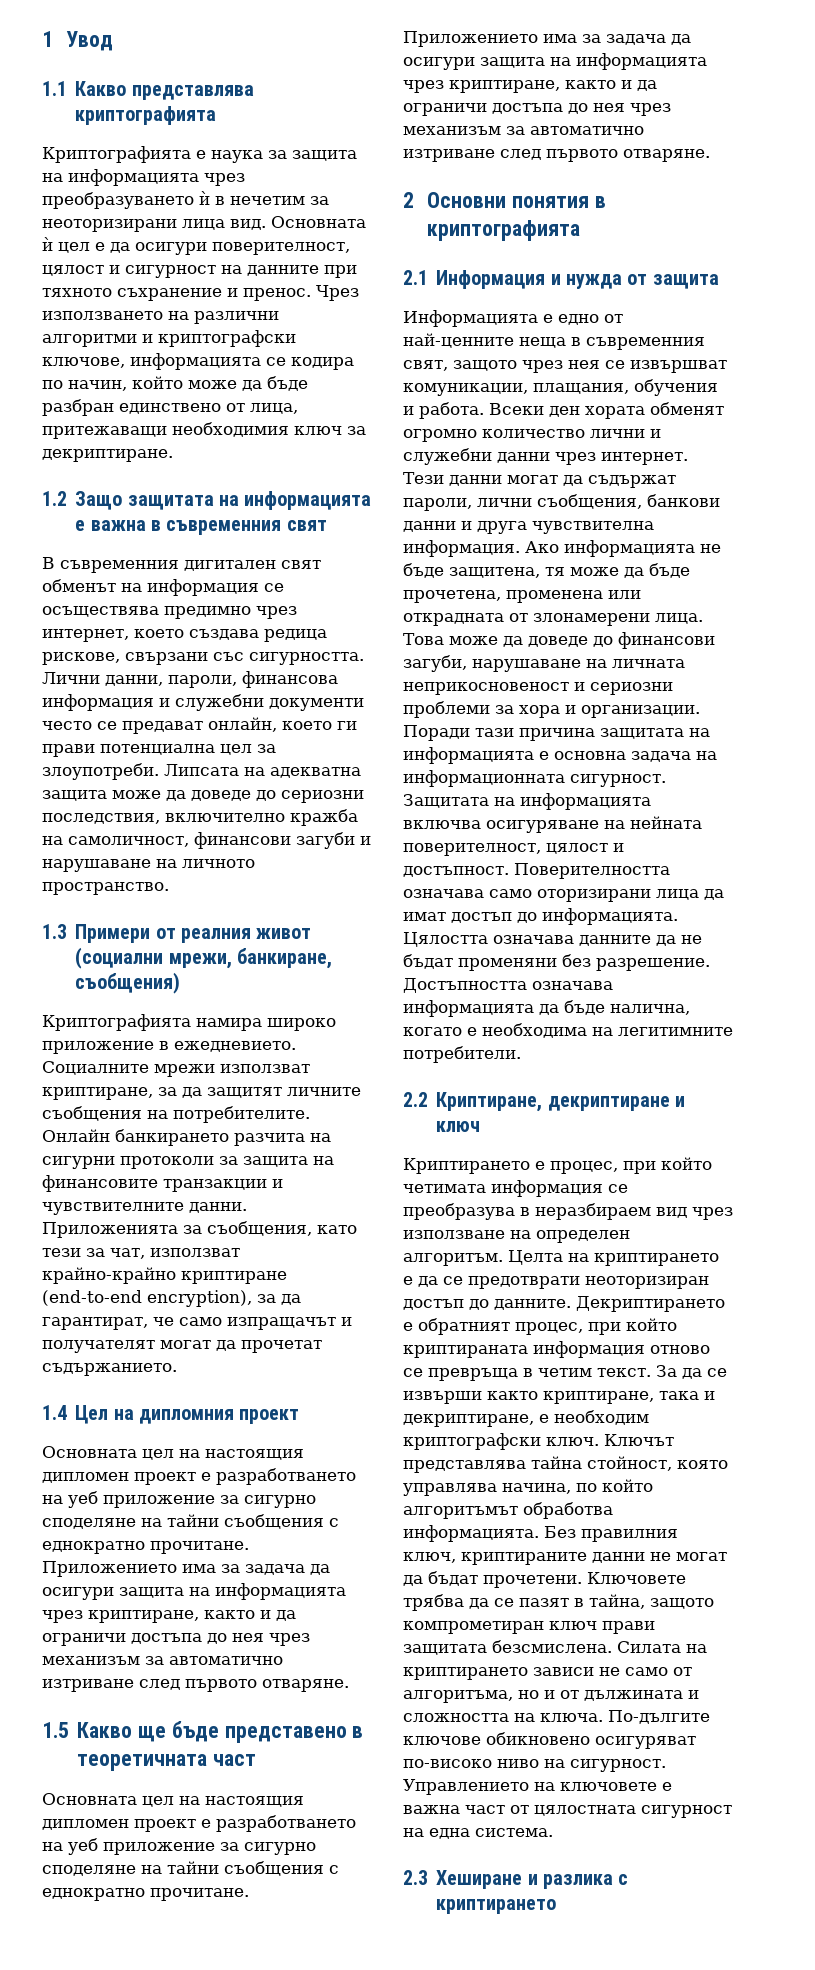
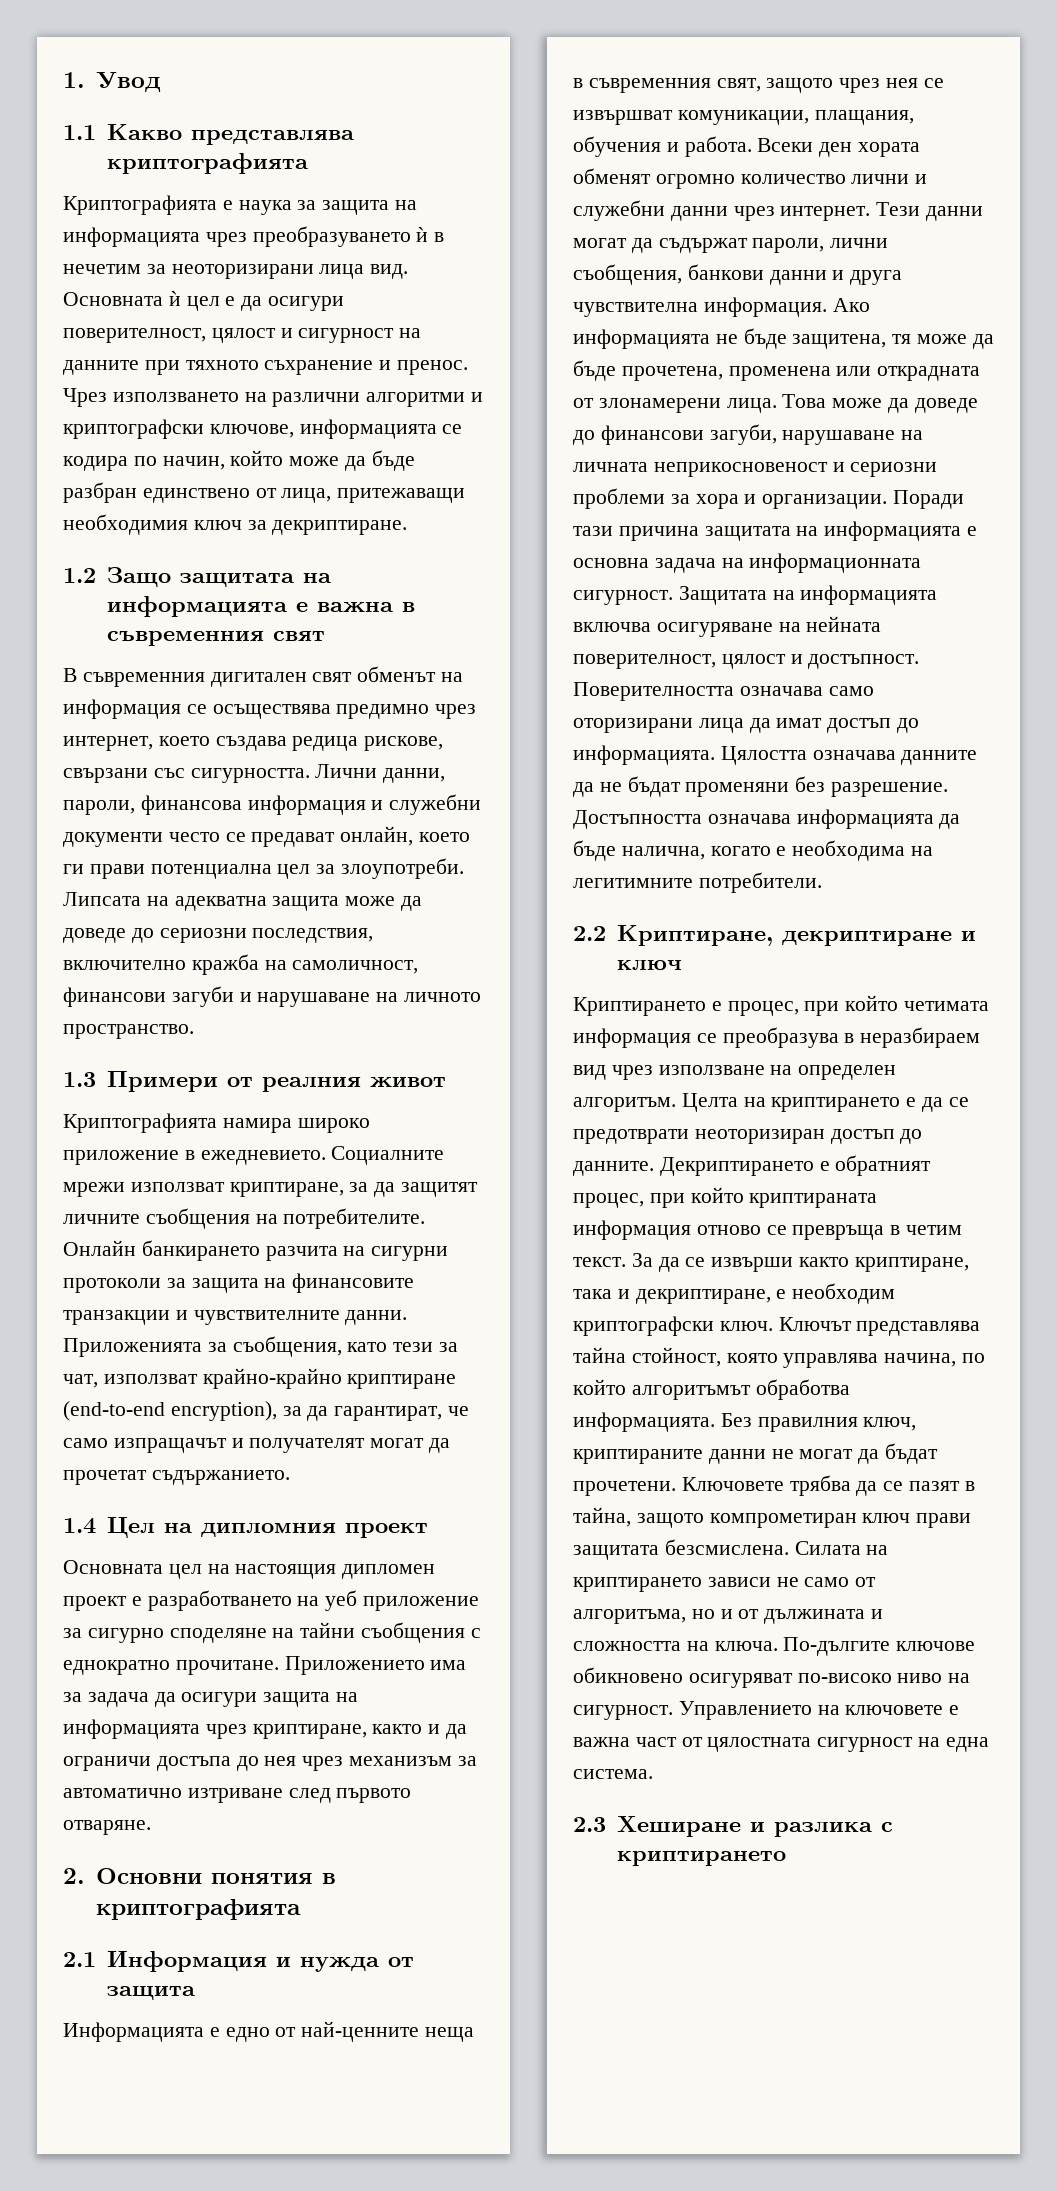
- 1 Увод
+ 1. Увод
- 1.3 Примери от реалния живот (социални мрежи, банкиране, съобщения)
+ 1.3 Примери от реалния живот
- 1.5 Какво ще бъде представено в теоретичната част
- Основната цел на настоящия дипломен проект е разработването на уеб приложение за сигурно споделяне на тайни съобщения с еднократно прочитане. Приложението има за задача да осигури защита на информацията чрез криптиране, както и да ограничи достъпа до нея чрез механизъм за автоматично изтриване след първото отваряне.
- 2 Основни понятия в криптографията
+ 2. Основни понятия в криптографията

